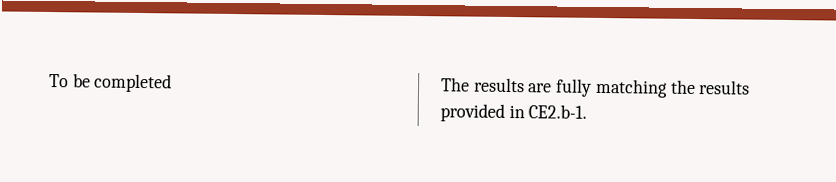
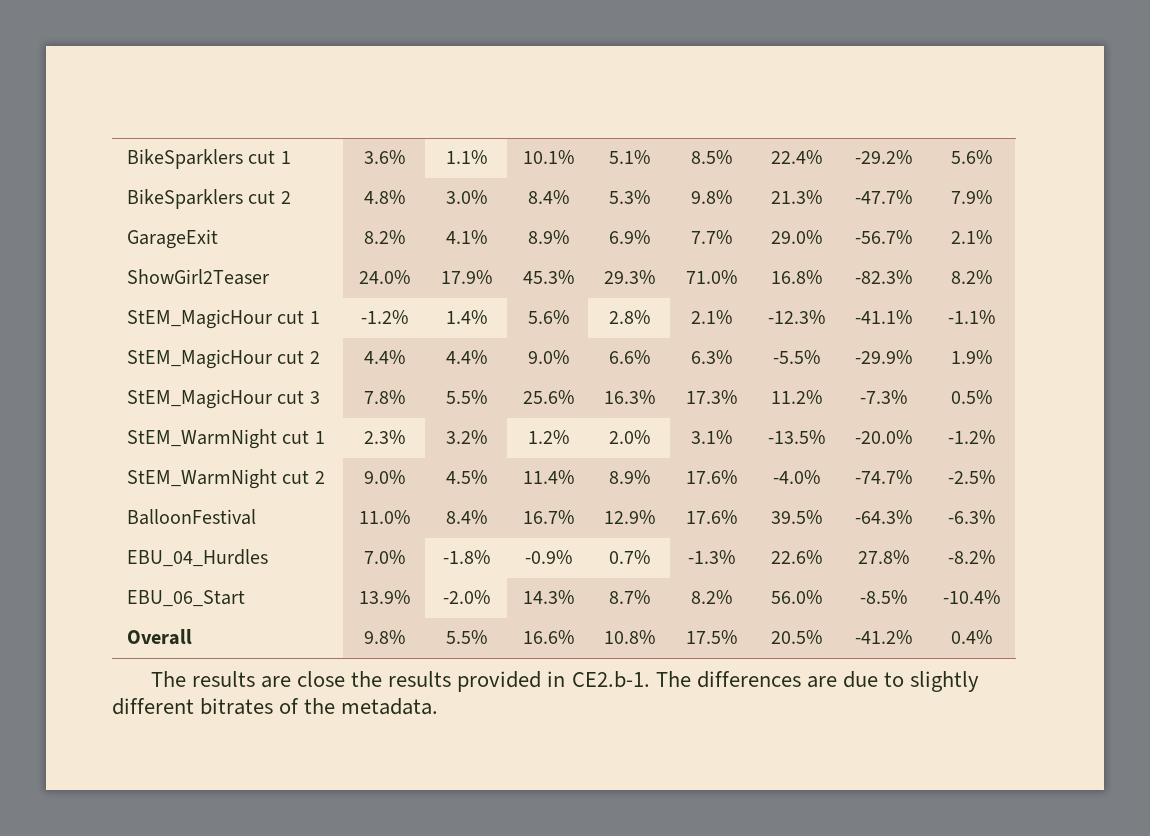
- To be completed
+ BikeSparklers cut 1 | 3.6% | 1.1% | 10.1% | 5.1% | 8.5% | 22.4% | -29.2% | 5.6%
+ BikeSparklers cut 2 | 4.8% | 3.0% | 8.4% | 5.3% | 9.8% | 21.3% | -47.7% | 7.9%
+ GarageExit | 8.2% | 4.1% | 8.9% | 6.9% | 7.7% | 29.0% | -56.7% | 2.1%
+ ShowGirl2Teaser | 24.0% | 17.9% | 45.3% | 29.3% | 71.0% | 16.8% | -82.3% | 8.2%
+ StEM_MagicHour cut 1 | -1.2% | 1.4% | 5.6% | 2.8% | 2.1% | -12.3% | -41.1% | -1.1%
+ StEM_MagicHour cut 2 | 4.4% | 4.4% | 9.0% | 6.6% | 6.3% | -5.5% | -29.9% | 1.9%
+ StEM_MagicHour cut 3 | 7.8% | 5.5% | 25.6% | 16.3% | 17.3% | 11.2% | -7.3% | 0.5%
+ StEM_WarmNight cut 1 | 2.3% | 3.2% | 1.2% | 2.0% | 3.1% | -13.5% | -20.0% | -1.2%
+ StEM_WarmNight cut 2 | 9.0% | 4.5% | 11.4% | 8.9% | 17.6% | -4.0% | -74.7% | -2.5%
+ BalloonFestival | 11.0% | 8.4% | 16.7% | 12.9% | 17.6% | 39.5% | -64.3% | -6.3%
+ EBU_04_Hurdles | 7.0% | -1.8% | -0.9% | 0.7% | -1.3% | 22.6% | 27.8% | -8.2%
+ EBU_06_Start | 13.9% | -2.0% | 14.3% | 8.7% | 8.2% | 56.0% | -8.5% | -10.4%
+ Overall | 9.8% | 5.5% | 16.6% | 10.8% | 17.5% | 20.5% | -41.2% | 0.4%
- The results are fully matching the results provided in CE2.b-1.
+ The results are close the results provided in CE2.b-1. The differences are due to slightly different bitrates of the metadata.

